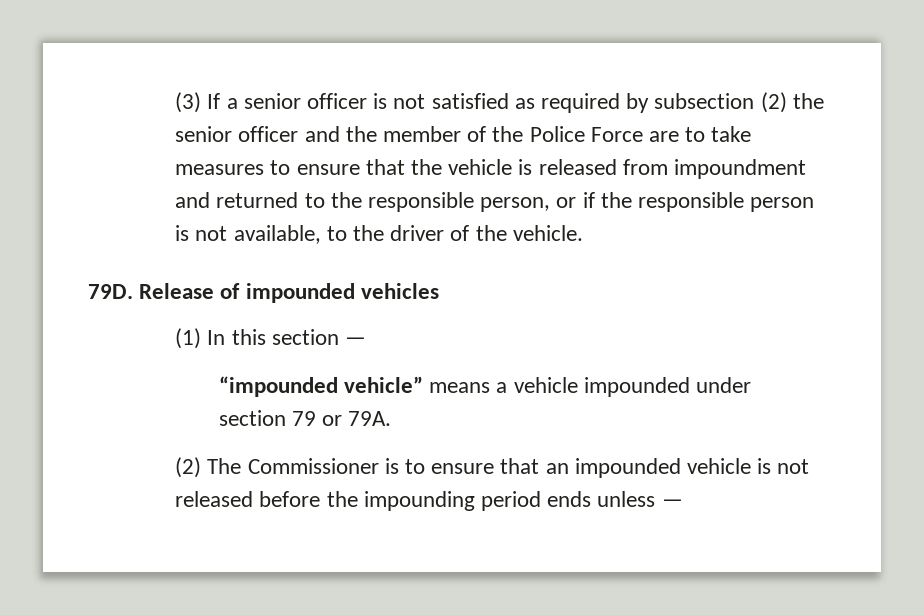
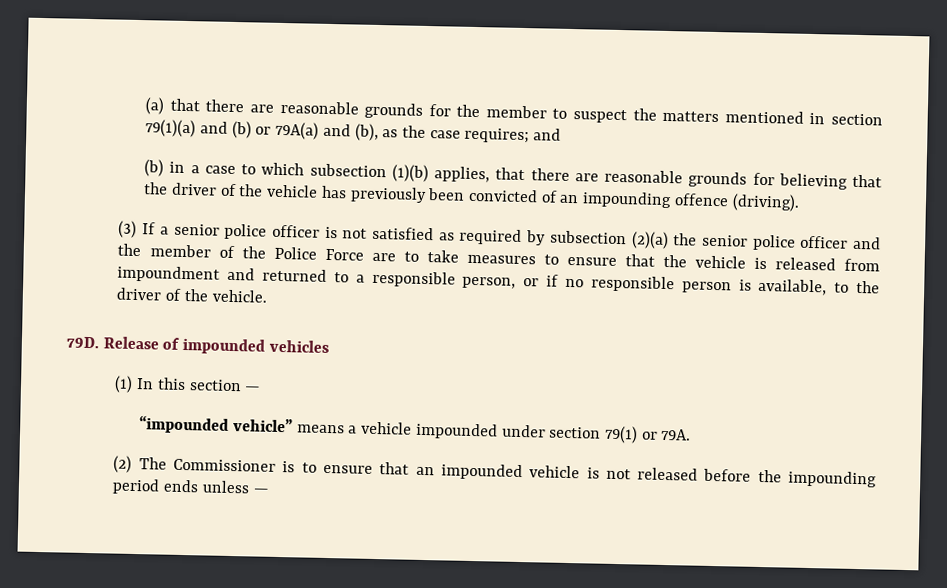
+ (a) that there are reasonable grounds for the member to suspect the matters mentioned in section 79(1)(a) and (b) or 79A(a) and (b), as the case requires; and
+ (b) in a case to which subsection (1)(b) applies, that there are reasonable grounds for believing that the driver of the vehicle has previously been convicted of an impounding offence (driving).
- (3) If a senior officer is not satisfied as required by subsection (2) the senior officer and the member of the Police Force are to take measures to ensure that the vehicle is released from impoundment and returned to the responsible person, or if the responsible person is not available, to the driver of the vehicle.
+ (3) If a senior police officer is not satisfied as required by subsection (2)(a) the senior police officer and the member of the Police Force are to take measures to ensure that the vehicle is released from impoundment and returned to a responsible person, or if no responsible person is available, to the driver of the vehicle.
- “impounded vehicle” means a vehicle impounded under section 79 or 79A.
+ “impounded vehicle” means a vehicle impounded under section 79(1) or 79A.

